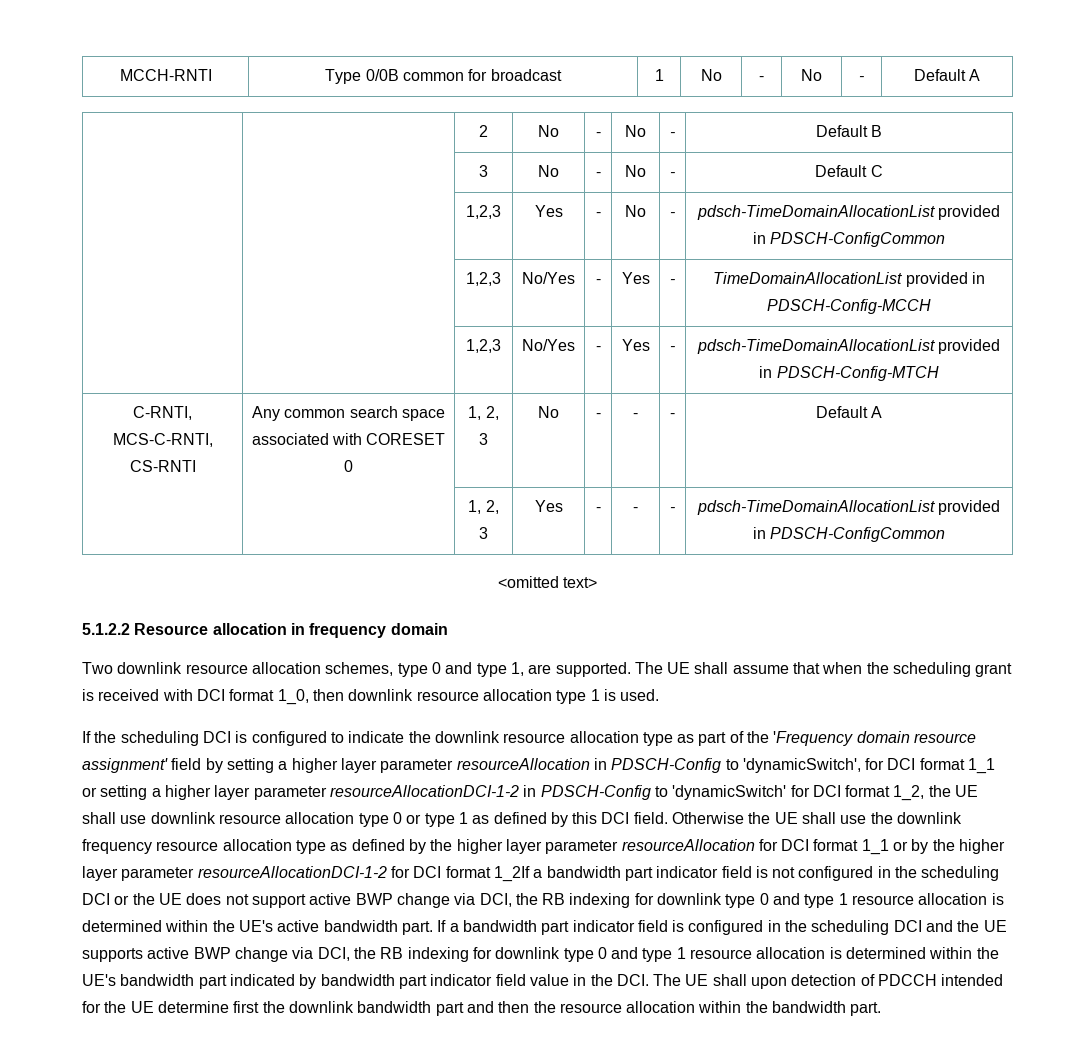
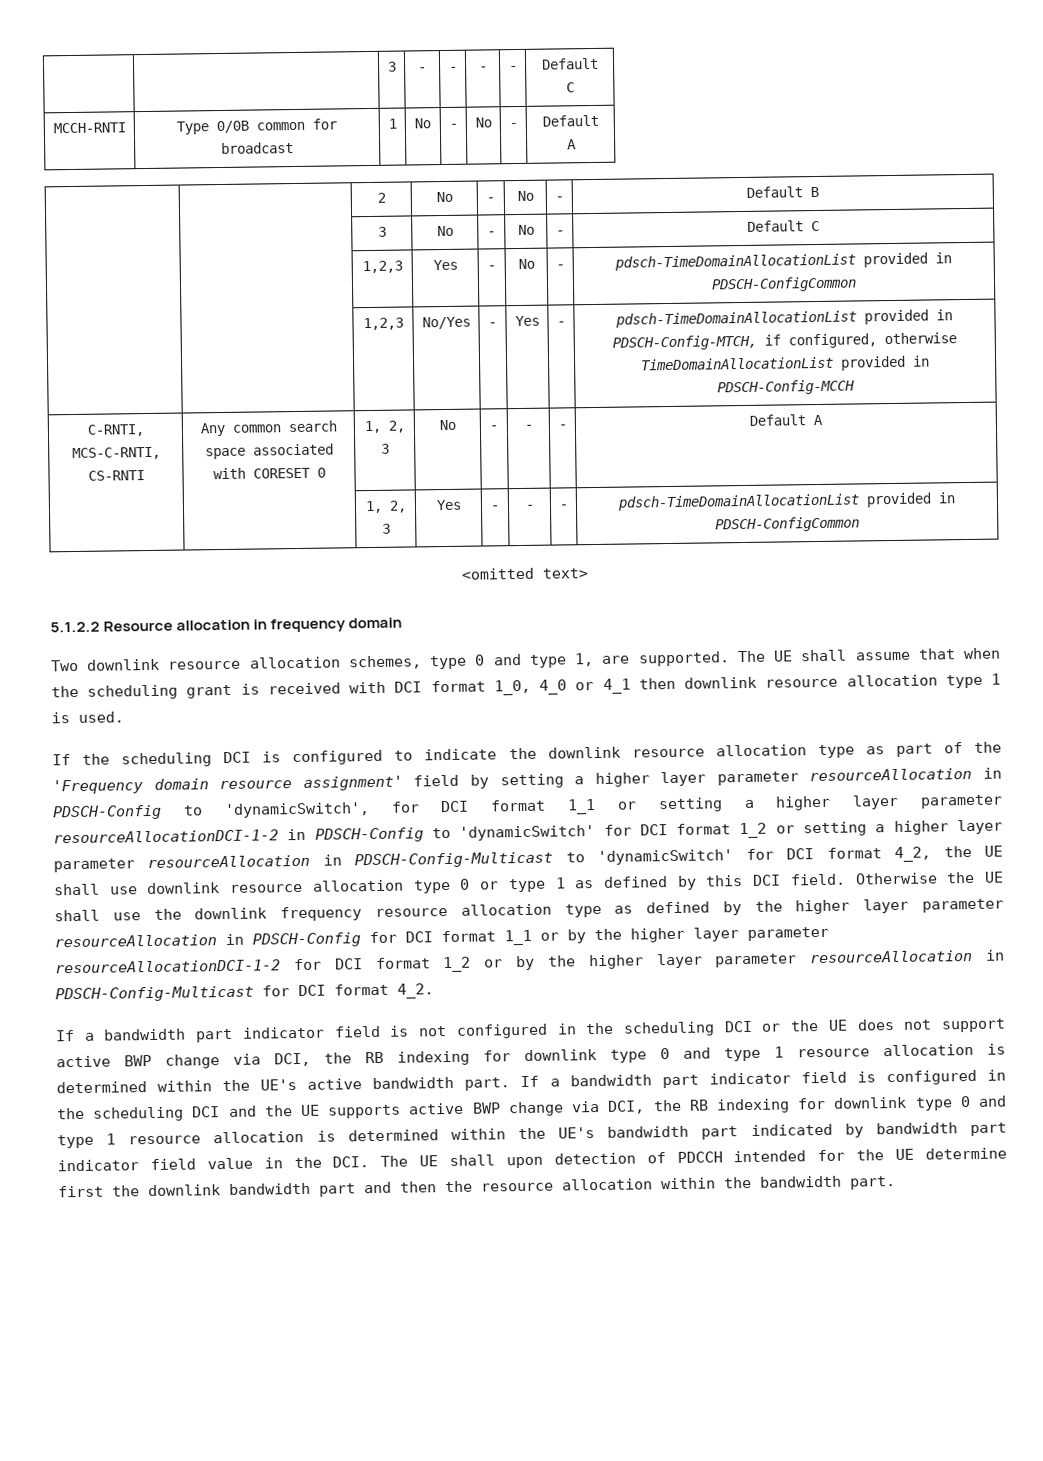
+ | | 3 | - | - | - | - | Default C
- | | 1,2,3 | No/Yes | - | Yes | - | TimeDomainAllocationList provided in PDSCH-Config-MCCH
- | | 1,2,3 | No/Yes | - | Yes | - | pdsch-TimeDomainAllocationList provided in PDSCH-Config-MTCH
+ | | 1,2,3 | No/Yes | - | Yes | - | pdsch-TimeDomainAllocationList provided in PDSCH-Config-MTCH, if configured, otherwise TimeDomainAllocationList provided in PDSCH-Config-MCCH
- The UE shall assume that when the scheduling grant is received with DCI format 1_0, then downlink resource allocation type 1 is used.
+ The UE shall assume that when the scheduling grant is received with DCI format 1_0, 4_0 or 4_1 then downlink resource allocation type 1 is used.
- If the scheduling DCI is configured to indicate the downlink resource allocation type as part of the 'Frequency domain resource assignment' field by setting a higher layer parameter resourceAllocation in PDSCH-Config to 'dynamicSwitch', for DCI format 1_1 or setting a higher layer parameter resourceAllocationDCI-1-2 in PDSCH-Config to 'dynamicSwitch' for DCI format 1_2, the UE shall use downlink resource allocation type 0 or type 1 as defined by this DCI field.
+ If the scheduling DCI is configured to indicate the downlink resource allocation type as part of the 'Frequency domain resource assignment' field by setting a higher layer parameter resourceAllocation in PDSCH-Config to 'dynamicSwitch', for DCI format 1_1 or setting a higher layer parameter resourceAllocationDCI-1-2 in PDSCH-Config to 'dynamicSwitch' for DCI format 1_2 or setting a higher layer parameter resourceAllocation in PDSCH-Config-Multicast to 'dynamicSwitch' for DCI format 4_2, the UE shall use downlink resource allocation type 0 or type 1 as defined by this DCI field.
- Otherwise the UE shall use the downlink frequency resource allocation type as defined by the higher layer parameter resourceAllocation for DCI format 1_1 or by the higher layer parameter resourceAllocationDCI-1-2 for DCI format 1_2If a bandwidth part indicator field is not configured in the scheduling DCI or the UE does not support active BWP change via DCI, the RB indexing for downlink type 0 and type 1 resource allocation is determined within the UE's active bandwidth part.
+ Otherwise the UE shall use the downlink frequency resource allocation type as defined by the higher layer parameter resourceAllocation in PDSCH-Config for DCI format 1_1 or by the higher layer parameter resourceAllocationDCI-1-2 for DCI format 1_2 or by the higher layer parameter resourceAllocation in PDSCH-Config-Multicast for DCI format 4_2.
+ If a bandwidth part indicator field is not configured in the scheduling DCI or the UE does not support active BWP change via DCI, the RB indexing for downlink type 0 and type 1 resource allocation is determined within the UE's active bandwidth part.

